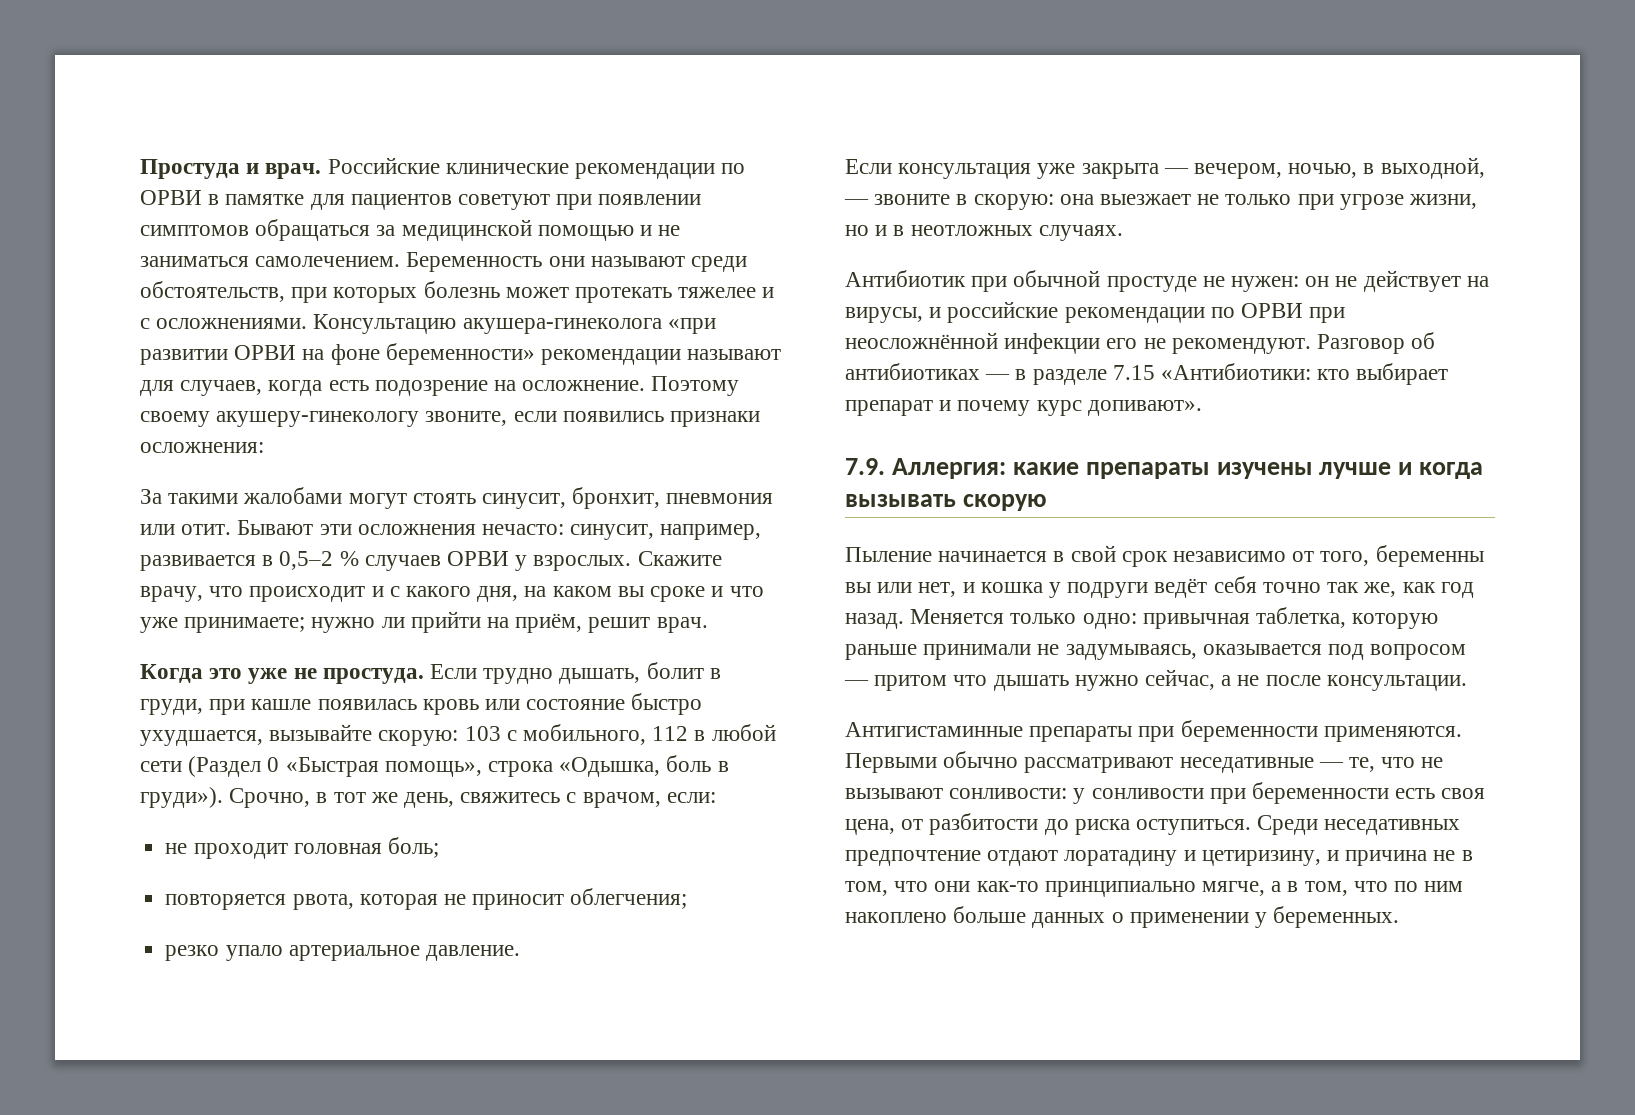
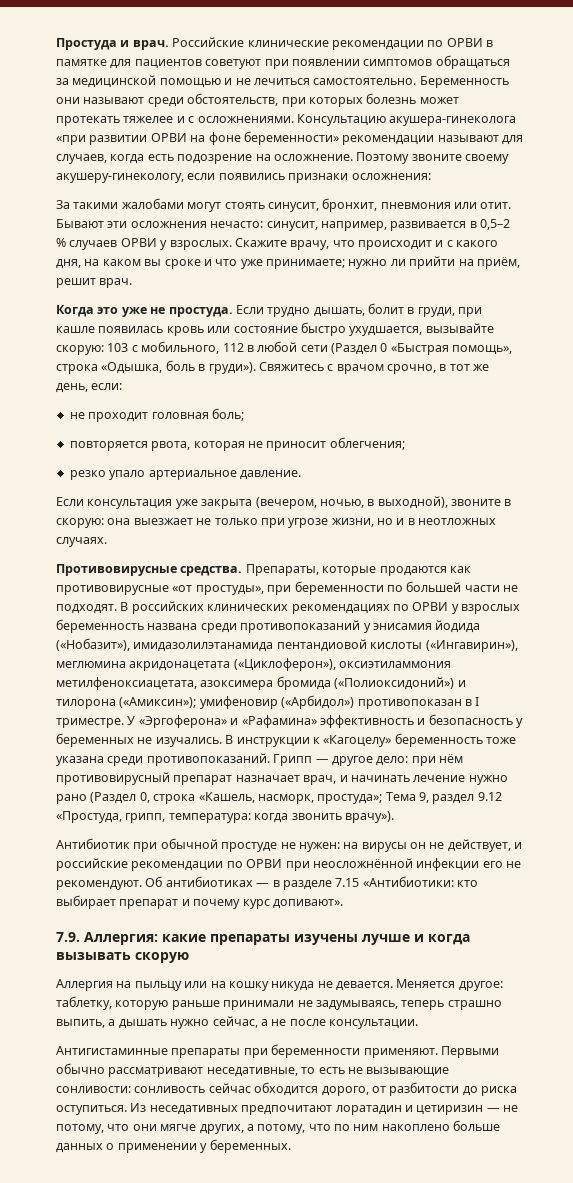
- Российские клинические рекомендации по ОРВИ в памятке для пациентов советуют при появлении симптомов обращаться за медицинской помощью и не заниматься самолечением.
+ Российские клинические рекомендации по ОРВИ в памятке для пациентов советуют при появлении симптомов обращаться за медицинской помощью и не лечиться самостоятельно.
- Поэтому своему акушеру-гинекологу звоните, если появились признаки осложнения:
+ Поэтому звоните своему акушеру-гинекологу, если появились признаки осложнения:
- Срочно, в тот же день, свяжитесь с врачом, если:
+ Свяжитесь с врачом срочно, в тот же день, если:
- Если консультация уже закрыта — вечером, ночью, в выходной, — звоните в скорую: она выезжает не только при угрозе жизни, но и в неотложных случаях.
+ Если консультация уже закрыта (вечером, ночью, в выходной), звоните в скорую: она выезжает не только при угрозе жизни, но и в неотложных случаях.
+ Противовирусные средства. Препараты, которые продаются как противовирусные «от простуды», при беременности по большей части не подходят. В российских клинических рекомендациях по ОРВИ у взрослых беременность названа среди противопоказаний у энисамия йодида («Нобазит»), имидазолилэтанамида пентандиовой кислоты («Ингавирин»), меглюмина акридонацетата («Циклоферон»), оксиэтиламмония метилфеноксиацетата, азоксимера бромида («Полиоксидоний») и тилорона («Амиксин»); умифеновир («Арбидол») противопоказан в I триместре. У «Эргоферона» и «Рафамина» эффективность и безопасность у беременных не изучались. В инструкции к «Кагоцелу» беременность тоже указана среди противопоказаний. Грипп — другое дело: при нём противовирусный препарат назначает врач, и начинать лечение нужно рано (Раздел 0, строка «Кашель, насморк, простуда»; Тема 9, раздел 9.12 «Простуда, грипп, температура: когда звонить врачу»).
- Антибиотик при обычной простуде не нужен: он не действует на вирусы, и российские рекомендации по ОРВИ при неосложнённой инфекции его не рекомендуют.
+ Антибиотик при обычной простуде не нужен: на вирусы он не действует, и российские рекомендации по ОРВИ при неосложнённой инфекции его не рекомендуют.
- Разговор об антибиотиках — в разделе 7.15 «Антибиотики: кто выбирает препарат и почему курс допивают».
+ Об антибиотиках — в разделе 7.15 «Антибиотики: кто выбирает препарат и почему курс допивают».
- Пыление начинается в свой срок независимо от того, беременны вы или нет, и кошка у подруги ведёт себя точно так же, как год назад. Меняется только одно: привычная таблетка, которую раньше принимали не задумываясь, оказывается под вопросом — притом что дышать нужно сейчас, а не после консультации.
+ Аллергия на пыльцу или на кошку никуда не девается. Меняется другое: таблетку, которую раньше принимали не задумываясь, теперь страшно выпить, а дышать нужно сейчас, а не после консультации.
- Антигистаминные препараты при беременности применяются.
+ Антигистаминные препараты при беременности применяют.
- Первыми обычно рассматривают неседативные — те, что не вызывают сонливости: у сонливости при беременности есть своя цена, от разбитости до риска оступиться.
+ Первыми обычно рассматривают неседативные, то есть не вызывающие сонливости: сонливость сейчас обходится дорого, от разбитости до риска оступиться.
- Среди неседативных предпочтение отдают лоратадину и цетиризину, и причина не в том, что они как-то принципиально мягче, а в том, что по ним накоплено больше данных о применении у беременных.
+ Из неседативных предпочитают лоратадин и цетиризин — не потому, что они мягче других, а потому, что по ним накоплено больше данных о применении у беременных.

